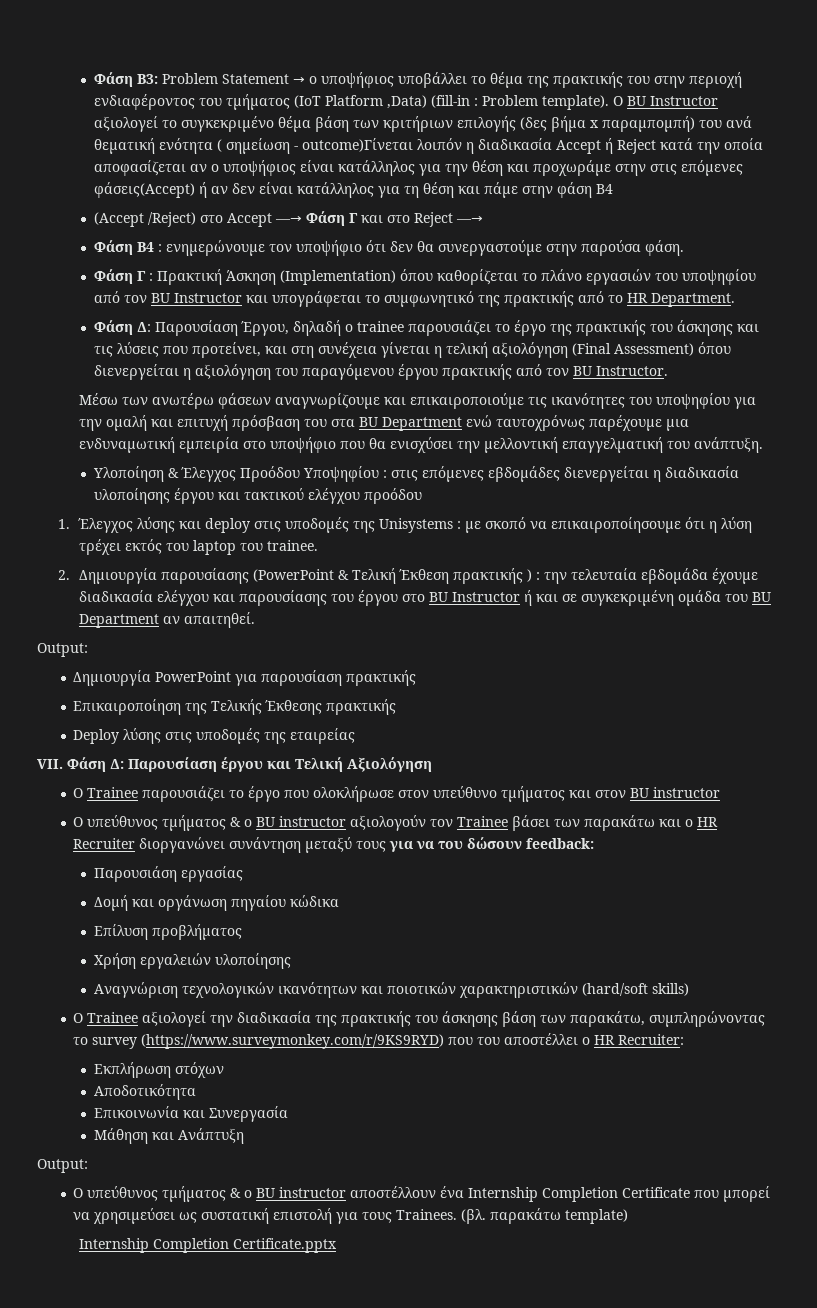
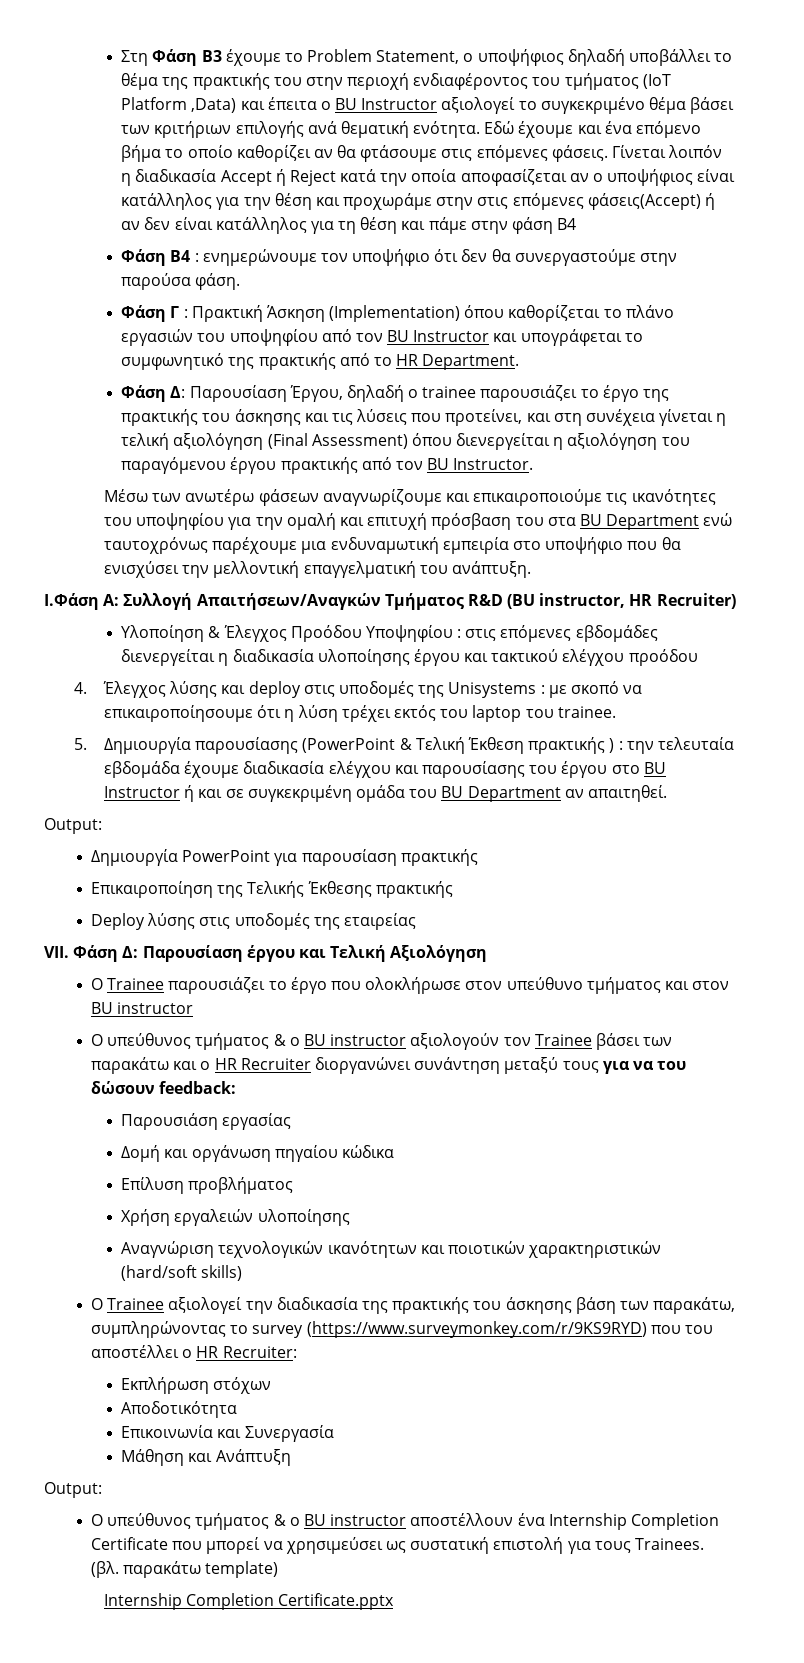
- Φάση Β3: Problem Statement → o υποψήφιος υποβάλλει το θέμα της πρακτικής του στην περιοχή ενδιαφέροντος του τμήματος (IoT Platform ,Data) (fill-in : Problem template). O BU Instructor αξιολογεί το συγκεκριμένο θέμα βάση των κριτήριων επιλογής (δες βήμα x παραμπομπή) του ανά θεματική ενότητα ( σημείωση - outcome)Γίνεται λοιπόν η διαδικασία Accept ή Reject κατά την οποία αποφασίζεται αν ο υποψήφιος είναι κατάλληλος για την θέση και προχωράμε στην στις επόμενες φάσεις(Accept) ή αν δεν είναι κατάλληλος για τη θέση και πάμε στην φάση Β4
+ Στη Φάση Β3 έχουμε το Problem Statement, o υποψήφιος δηλαδή υποβάλλει το θέμα της πρακτικής του στην περιοχή ενδιαφέροντος του τμήματος (IoT Platform ,Data) και έπειτα ο BU Instructor αξιολογεί το συγκεκριμένο θέμα βάσει των κριτήριων επιλογής ανά θεματική ενότητα. Εδώ έχουμε και ένα επόμενο βήμα το οποίο καθορίζει αν θα φτάσουμε στις επόμενες φάσεις. Γίνεται λοιπόν η διαδικασία Accept ή Reject κατά την οποία αποφασίζεται αν ο υποψήφιος είναι κατάλληλος για την θέση και προχωράμε στην στις επόμενες φάσεις(Accept) ή αν δεν είναι κατάλληλος για τη θέση και πάμε στην φάση Β4
- (Accept /Reject) στο Accept —→ Φάση Γ και στο Reject —→
+ I.Φάση Α: Συλλογή Απαιτήσεων/Αναγκών Τμήματος R&D (BU instructor, HR Recruiter)
- 1. Έλεγχος λύσης και deploy στις υποδομές της Unisystems : με σκοπό να επικαιροποίησουμε ότι η λύση τρέχει εκτός του laptop του trainee.
+ 4. Έλεγχος λύσης και deploy στις υποδομές της Unisystems : με σκοπό να επικαιροποίησουμε ότι η λύση τρέχει εκτός του laptop του trainee.
- 2. Δημιουργία παρουσίασης (PowerPoint & Τελική Έκθεση πρακτικής ) : την τελευταία εβδομάδα έχουμε διαδικασία ελέγχου και παρουσίασης του έργου στο BU Instructor ή και σε συγκεκριμένη ομάδα του BU Department αν απαιτηθεί.
+ 5. Δημιουργία παρουσίασης (PowerPoint & Τελική Έκθεση πρακτικής ) : την τελευταία εβδομάδα έχουμε διαδικασία ελέγχου και παρουσίασης του έργου στο BU Instructor ή και σε συγκεκριμένη ομάδα του BU Department αν απαιτηθεί.

